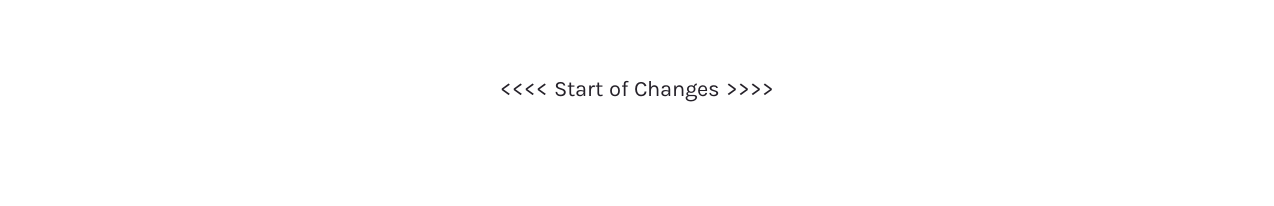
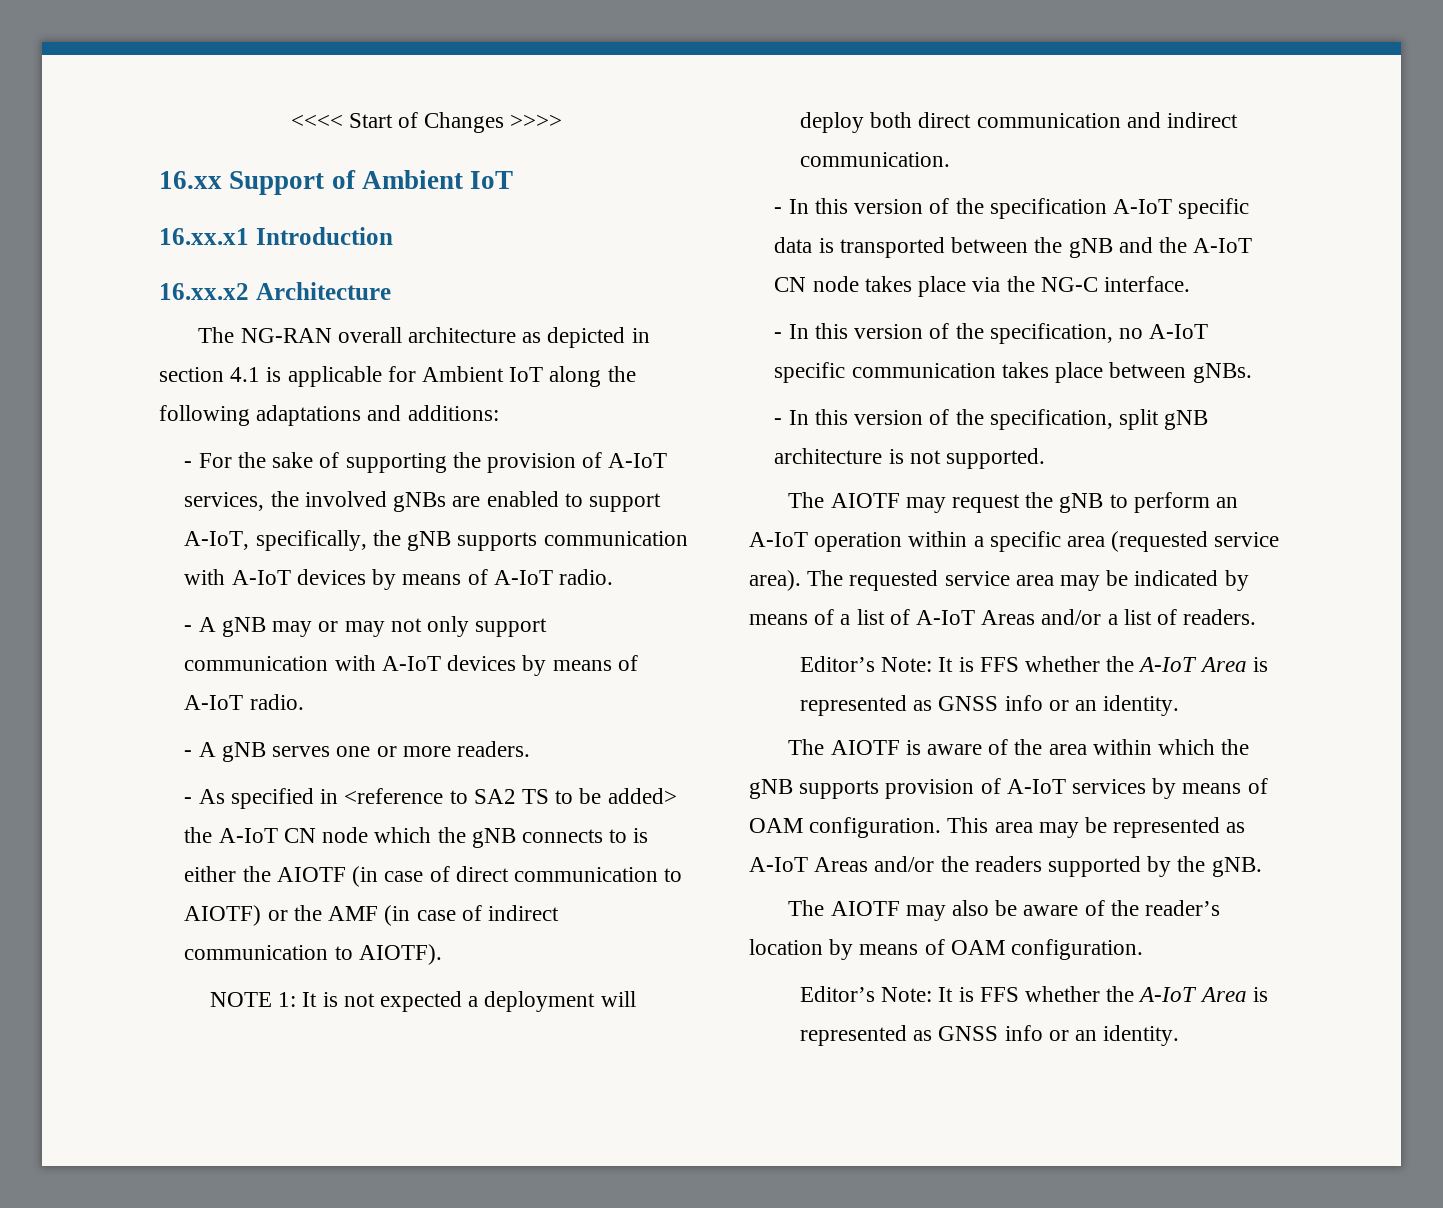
+ 16.xx Support of Ambient IoT
+ 16.xx.x1 Introduction
+ 16.xx.x2 Architecture
+ The NG-RAN overall architecture as depicted in section 4.1 is applicable for Ambient IoT along the following adaptations and additions:
+ - For the sake of supporting the provision of A-IoT services, the involved gNBs are enabled to support A-IoT, specifically, the gNB supports communication with A-IoT devices by means of A-IoT radio.
+ - A gNB may or may not only support communication with A-IoT devices by means of A-IoT radio.
+ - A gNB serves one or more readers.
+ - As specified in <reference to SA2 TS to be added> the A-IoT CN node which the gNB connects to is either the AIOTF (in case of direct communication to AIOTF) or the AMF (in case of indirect communication to AIOTF).
+ NOTE 1: It is not expected a deployment will deploy both direct communication and indirect communication.
+ - In this version of the specification A-IoT specific data is transported between the gNB and the A-IoT CN node takes place via the NG-C interface.
+ - In this version of the specification, no A-IoT specific communication takes place between gNBs.
+ - In this version of the specification, split gNB architecture is not supported.
+ The AIOTF may request the gNB to perform an A-IoT operation within a specific area (requested service area). The requested service area may be indicated by means of a list of A-IoT Areas and/or a list of readers.
+ Editor’s Note: It is FFS whether the A-IoT Area is represented as GNSS info or an identity.
+ The AIOTF is aware of the area within which the gNB supports provision of A-IoT services by means of OAM configuration. This area may be represented as A-IoT Areas and/or the readers supported by the gNB.
+ The AIOTF may also be aware of the reader’s location by means of OAM configuration.
+ Editor’s Note: It is FFS whether the A-IoT Area is represented as GNSS info or an identity.

